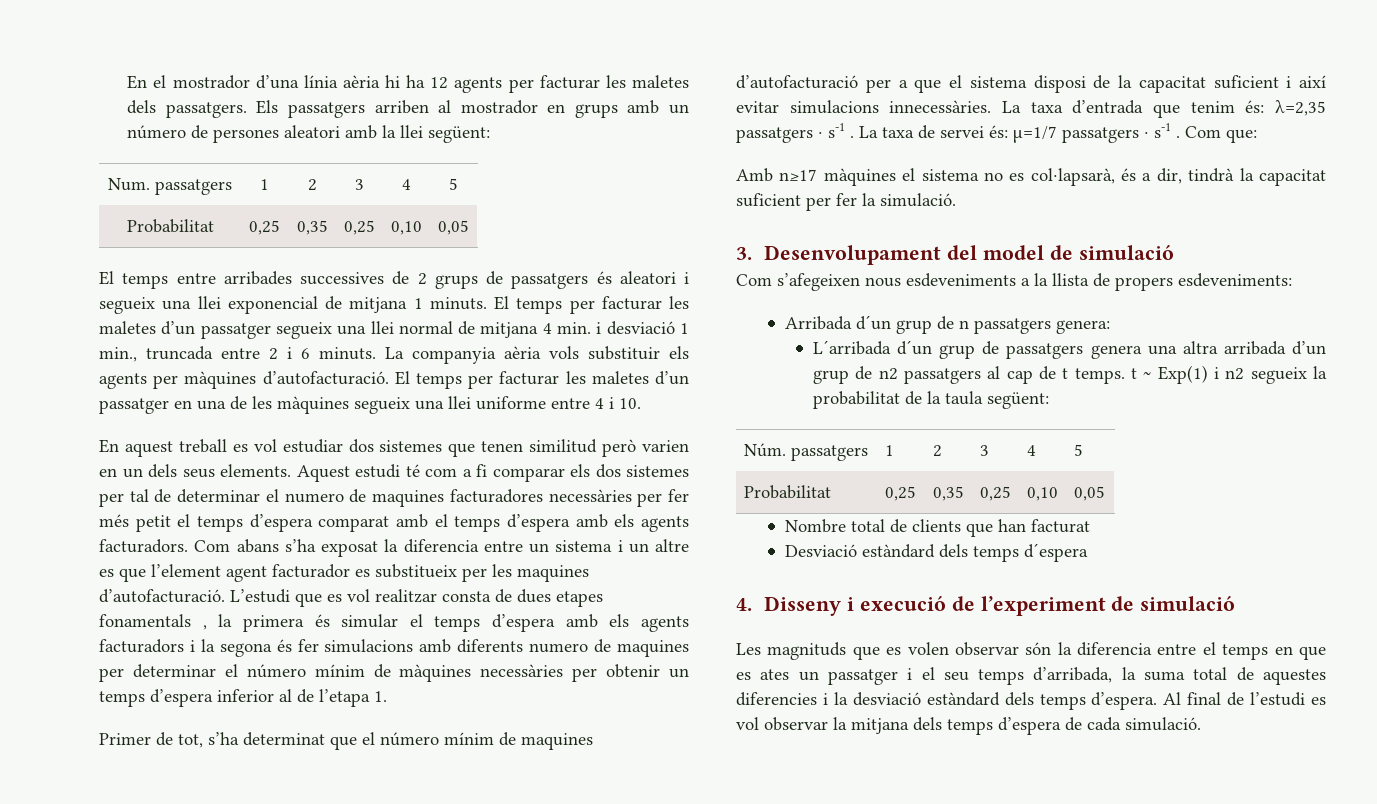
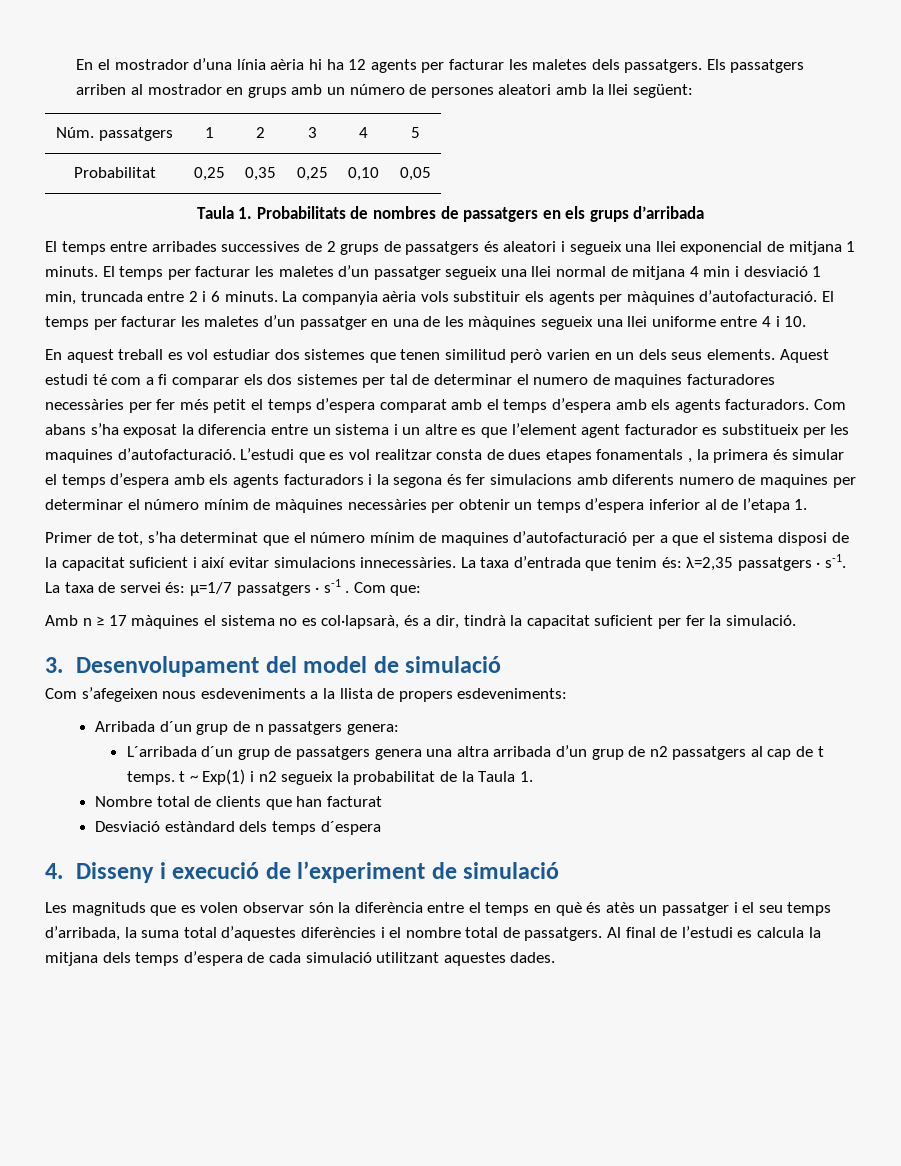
- Num. passatgers | 1 | 2 | 3 | 4 | 5
+ Núm. passatgers | 1 | 2 | 3 | 4 | 5
+ Taula 1. Probabilitats de nombres de passatgers en els grups d’arribada
- El temps per facturar les maletes d’un passatger segueix una llei normal de mitjana 4 min. i desviació 1 min., truncada entre 2 i 6 minuts.
+ El temps per facturar les maletes d’un passatger segueix una llei normal de mitjana 4 min i desviació 1 min, truncada entre 2 i 6 minuts.
- La taxa d’entrada que tenim és: λ=2,35 passatgers · s-1 .
+ La taxa d’entrada que tenim és: λ=2,35 passatgers · s-1.
- Amb n≥17 màquines el sistema no es col·lapsarà, és a dir, tindrà la capacitat suficient per fer la simulació.
+ Amb n ≥ 17 màquines el sistema no es col·lapsarà, és a dir, tindrà la capacitat suficient per fer la simulació.
- L´arribada d´un grup de passatgers genera una altra arribada d’un grup de n2 passatgers al cap de t temps. t ~ Exp(1) i n2 segueix la probabilitat de la taula següent:
- Núm. passatgers | 1 | 2 | 3 | 4 | 5
- Probabilitat | 0,25 | 0,35 | 0,25 | 0,10 | 0,05
+ L´arribada d´un grup de passatgers genera una altra arribada d’un grup de n2 passatgers al cap de t temps. t ~ Exp(1) i n2 segueix la probabilitat de la Taula 1.
- Les magnituds que es volen observar són la diferencia entre el temps en que es ates un passatger i el seu temps d’arribada, la suma total de aquestes diferencies i la desviació estàndard dels temps d’espera.
+ Les magnituds que es volen observar són la diferència entre el temps en què és atès un passatger i el seu temps d’arribada, la suma total d’aquestes diferències i el nombre total de passatgers.
- Al final de l’estudi es vol observar la mitjana dels temps d’espera de cada simulació.
+ Al final de l’estudi es calcula la mitjana dels temps d’espera de cada simulació utilitzant aquestes dades.

